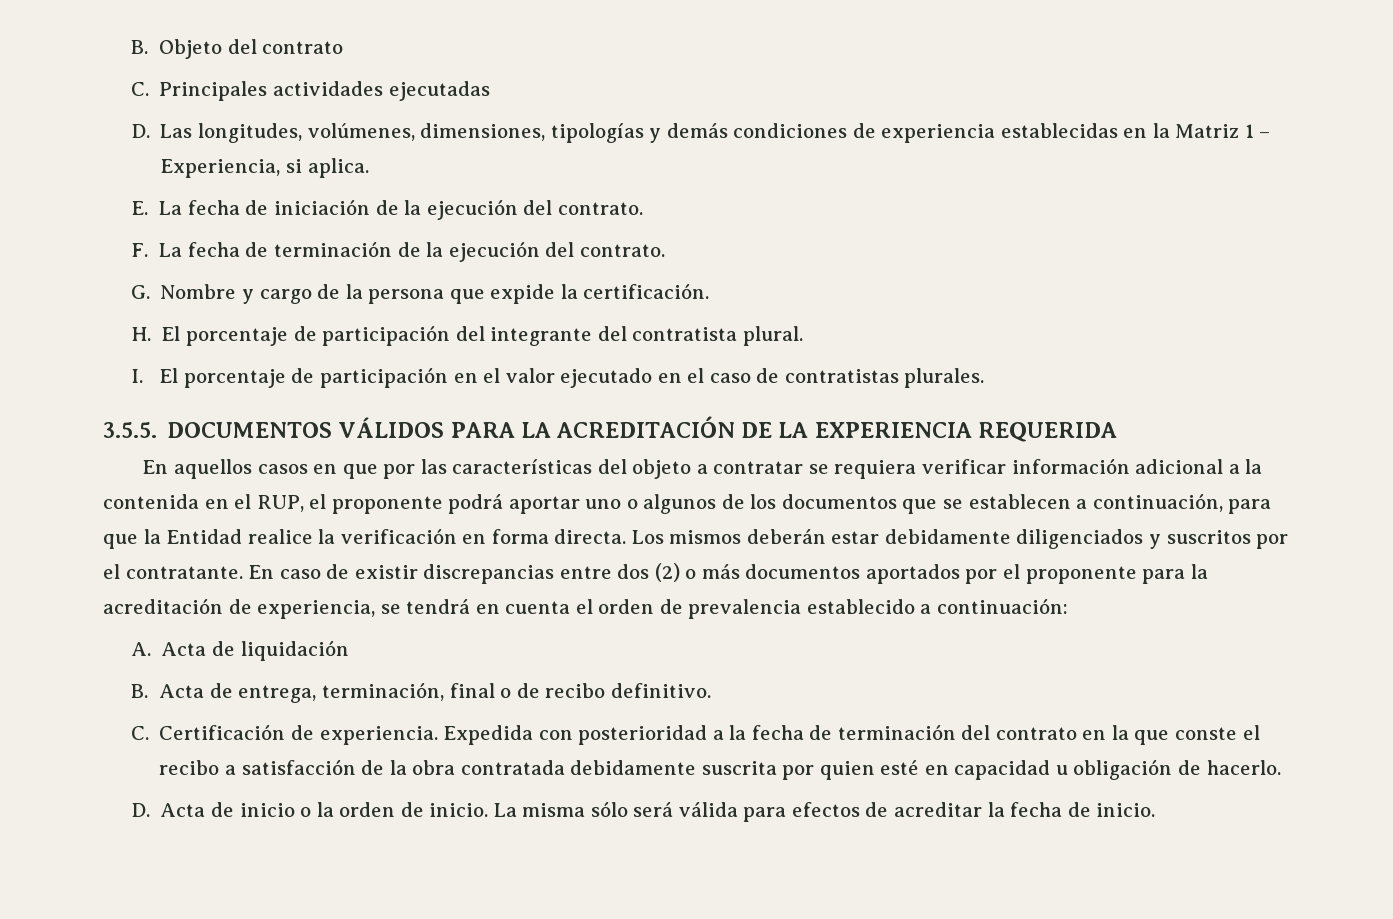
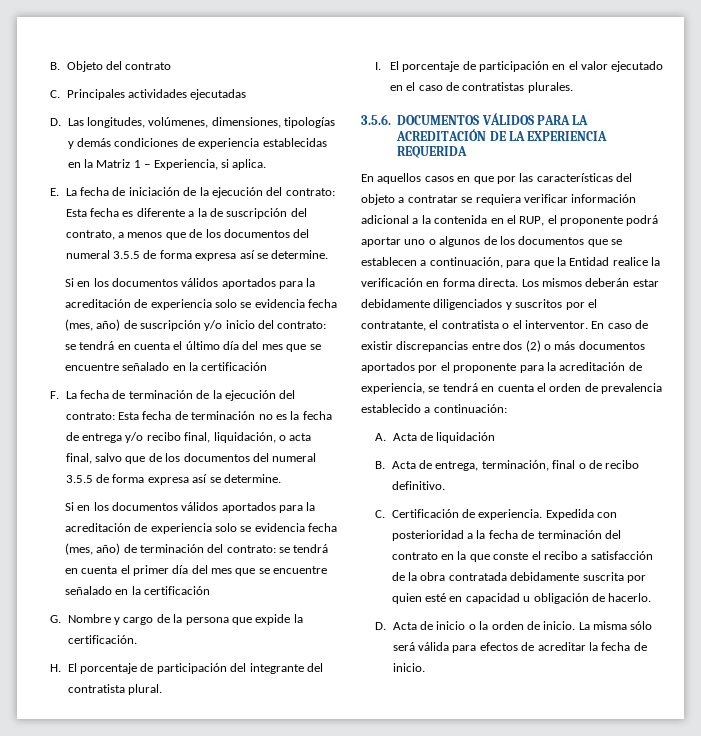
- E. La fecha de iniciación de la ejecución del contrato.
+ E. La fecha de iniciación de la ejecución del contrato: Esta fecha es diferente a la de suscripción del contrato, a menos que de los documentos del numeral 3.5.5 de forma expresa así se determine.
+ Si en los documentos válidos aportados para la acreditación de experiencia solo se evidencia fecha (mes, año) de suscripción y/o inicio del contrato: se tendrá en cuenta el último día del mes que se encuentre señalado en la certificación
- F. La fecha de terminación de la ejecución del contrato.
+ F. La fecha de terminación de la ejecución del contrato: Esta fecha de terminación no es la fecha de entrega y/o recibo final, liquidación, o acta final, salvo que de los documentos del numeral 3.5.5 de forma expresa así se determine.
+ Si en los documentos válidos aportados para la acreditación de experiencia solo se evidencia fecha (mes, año) de terminación del contrato: se tendrá en cuenta el primer día del mes que se encuentre señalado en la certificación
- 3.5.5. DOCUMENTOS VÁLIDOS PARA LA ACREDITACIÓN DE LA EXPERIENCIA REQUERIDA
+ 3.5.6. DOCUMENTOS VÁLIDOS PARA LA ACREDITACIÓN DE LA EXPERIENCIA REQUERIDA
- Los mismos deberán estar debidamente diligenciados y suscritos por el contratante.
+ Los mismos deberán estar debidamente diligenciados y suscritos por el contratante, el contratista o el interventor.

